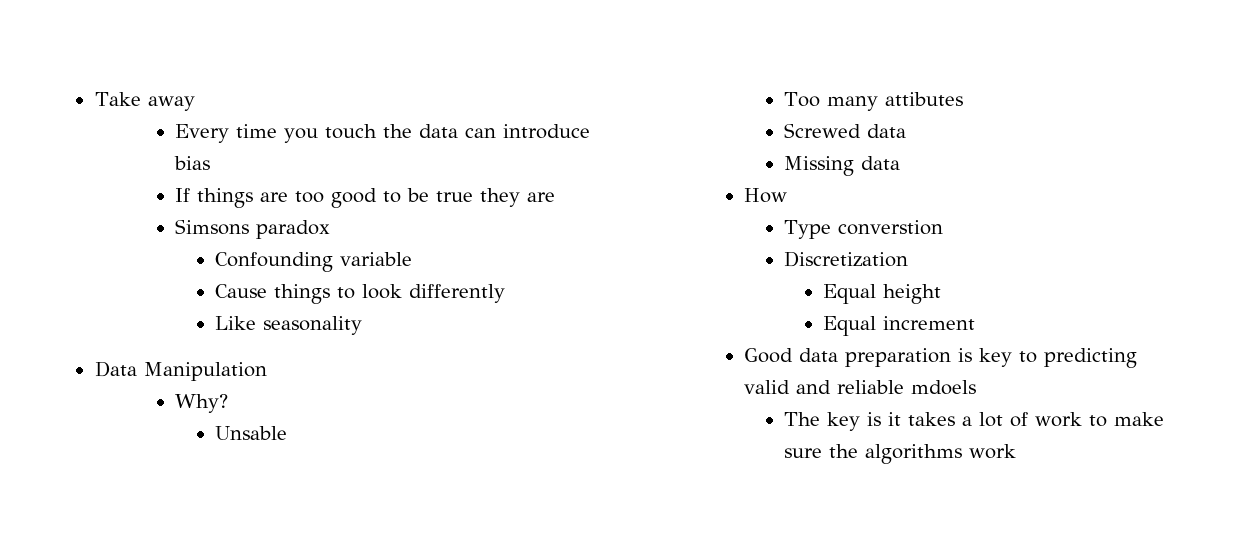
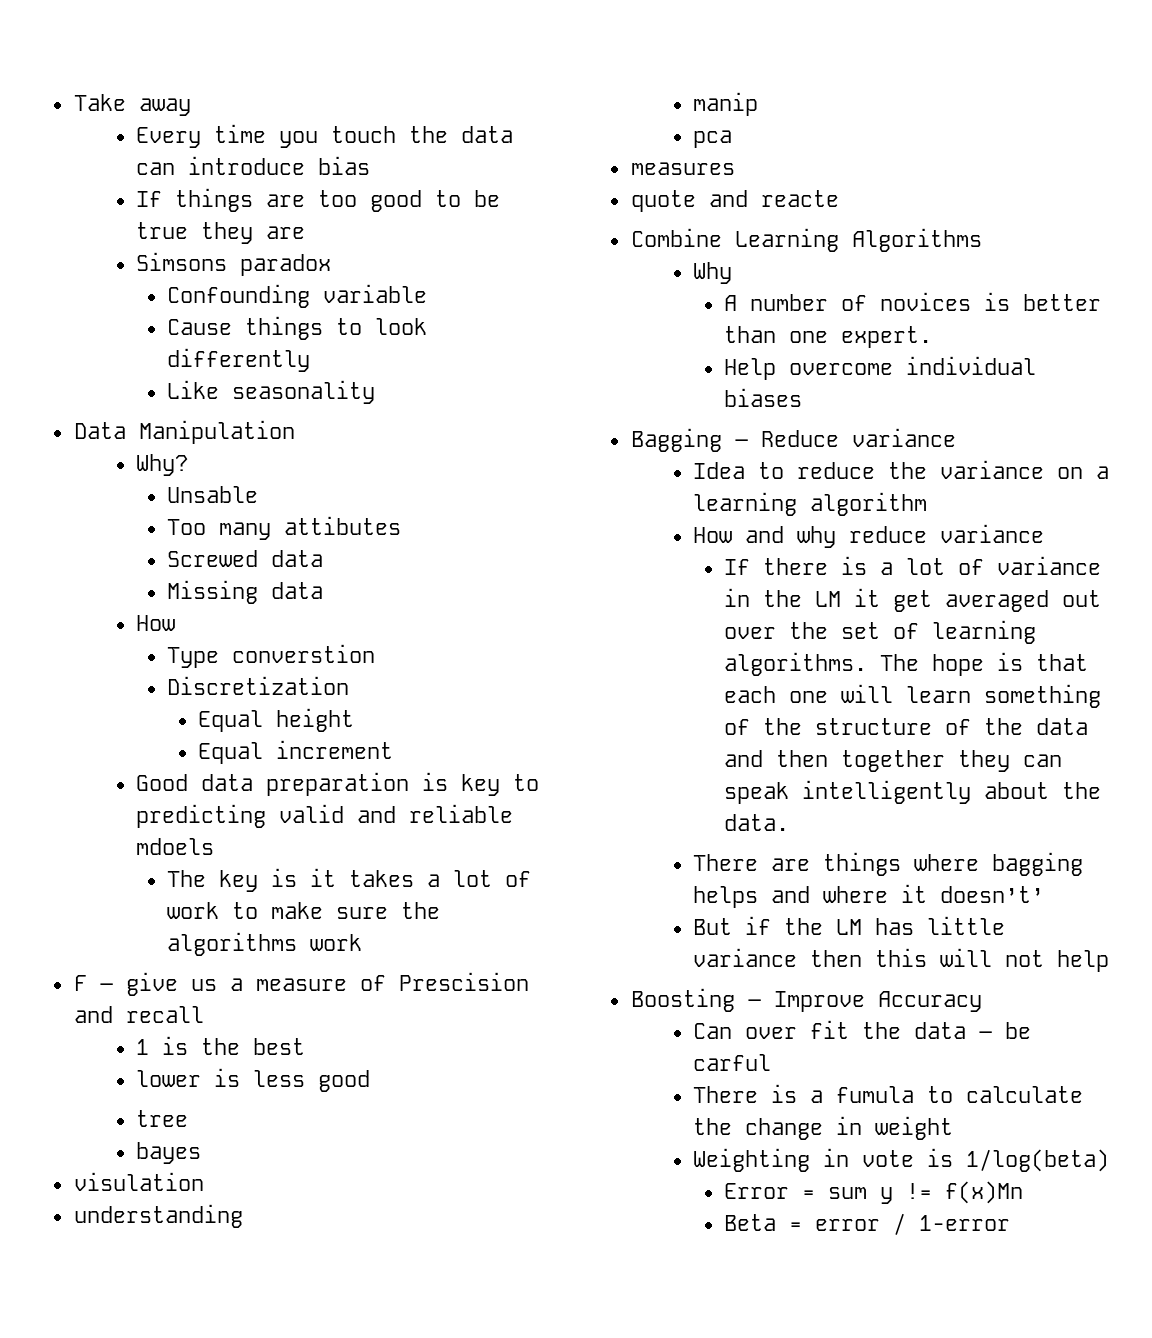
+ F – give us a measure of Prescision and recall
+ 1 is the best
+ lower is less good
+ tree
+ bayes
+ visulation
+ understanding
+ manip
+ pca
+ measures
+ quote and reacte
+ Combine Learning Algorithms
+ Why
+ A number of novices is better than one expert.
+ Help overcome individual biases
+ Bagging – Reduce variance
+ Idea to reduce the variance on a learning algorithm
+ How and why reduce variance
+ If there is a lot of variance in the LM it get averaged out over the set of learning algorithms. The hope is that each one will learn something of the structure of the data and then together they can speak intelligently about the data.
+ There are things where bagging helps and where it doesn’t’
+ But if the LM has little variance then this will not help
+ Boosting – Improve Accuracy
+ Can over fit the data – be carful
+ There is a fumula to calculate the change in weight
+ Weighting in vote is 1/log(beta)
+ Error = sum y != f(x)Mn
+ Beta = error / 1-error

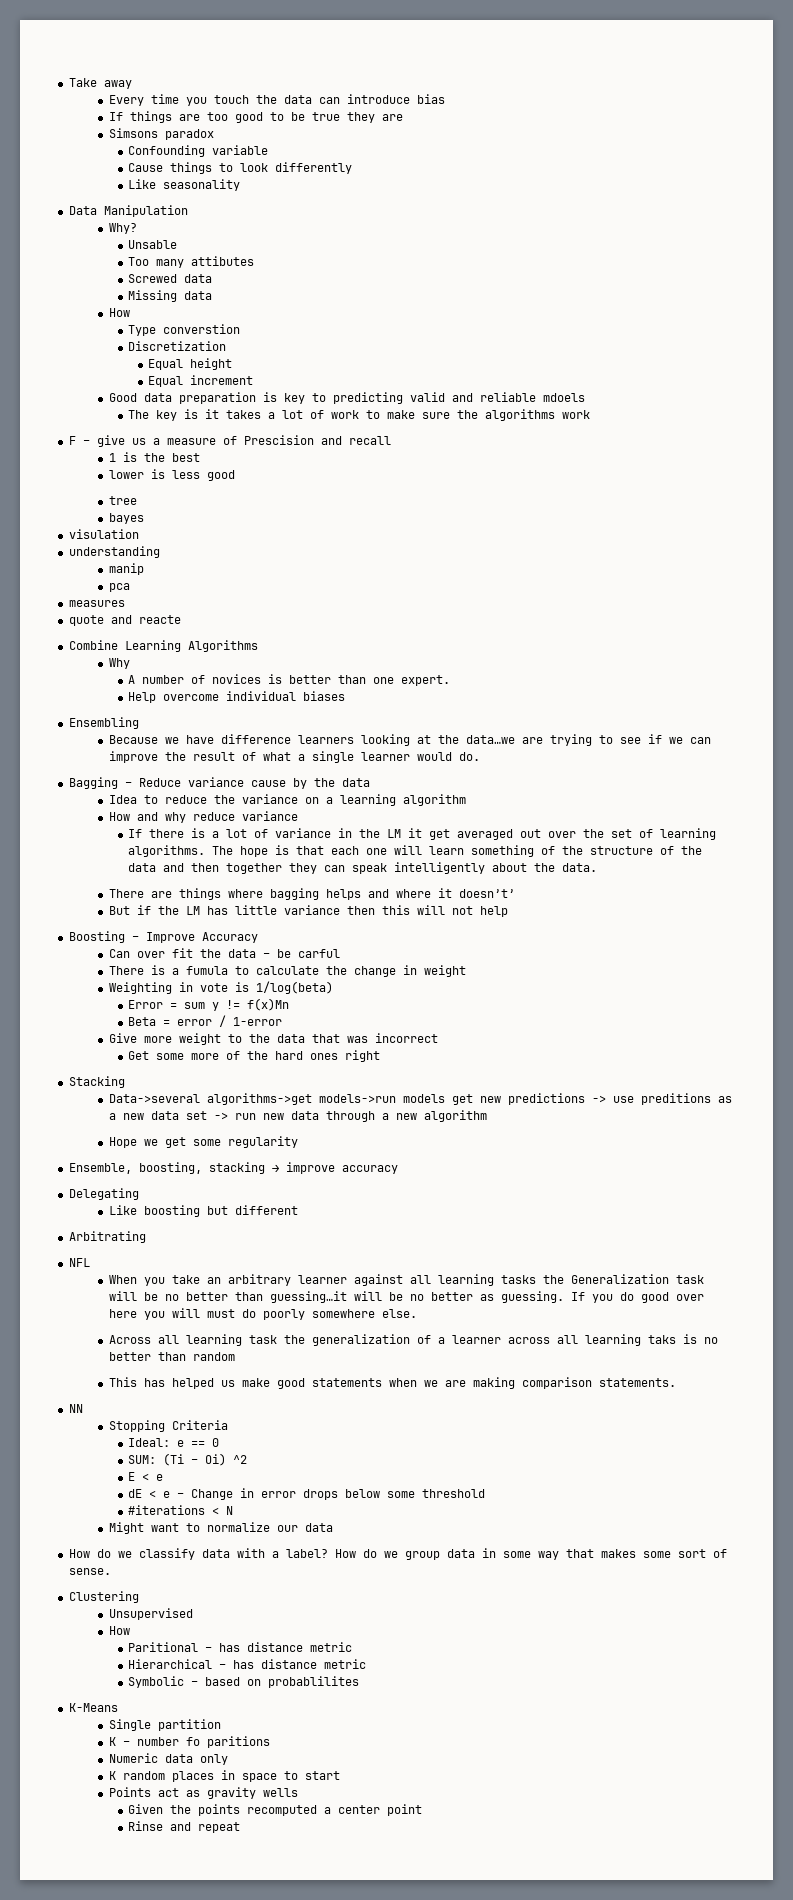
+ Ensembling
+ Because we have difference learners looking at the data…we are trying to see if we can improve the result of what a single learner would do.
- Bagging – Reduce variance
+ Bagging – Reduce variance cause by the data
+ Give more weight to the data that was incorrect
+ Get some more of the hard ones right
+ Stacking
+ Data->several algorithms->get models->run models get new predictions -> use preditions as a new data set -> run new data through a new algorithm
+ Hope we get some regularity
+ Ensemble, boosting, stacking → improve accuracy
+ Delegating
+ Like boosting but different
+ Arbitrating
+ NFL
+ When you take an arbitrary learner against all learning tasks the Generalization task will be no better than guessing…it will be no better as guessing. If you do good over here you will must do poorly somewhere else.
+ Across all learning task the generalization of a learner across all learning taks is no better than random
+ This has helped us make good statements when we are making comparison statements.
+ NN
+ Stopping Criteria
+ Ideal: e == 0
+ SUM: (Ti – Oi) ^2
+ E < e
+ dE < e – Change in error drops below some threshold
+ #iterations < N
+ Might want to normalize our data
+ How do we classify data with a label? How do we group data in some way that makes some sort of sense.
+ Clustering
+ Unsupervised
+ How
+ Paritional – has distance metric
+ Hierarchical – has distance metric
+ Symbolic – based on probablilites
+ K-Means
+ Single partition
+ K – number fo paritions
+ Numeric data only
+ K random places in space to start
+ Points act as gravity wells
+ Given the points recomputed a center point
+ Rinse and repeat

